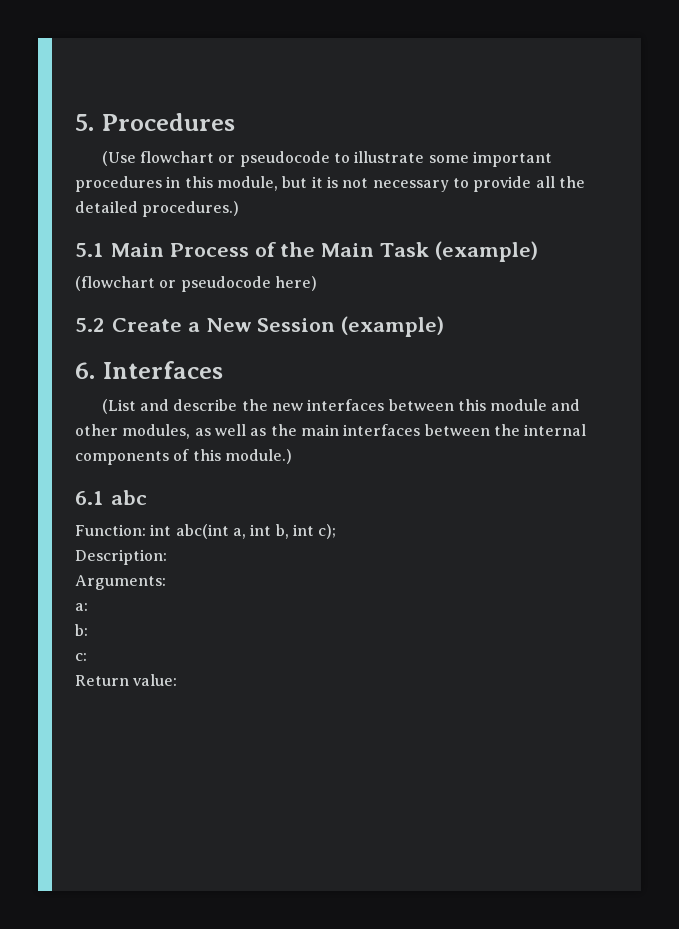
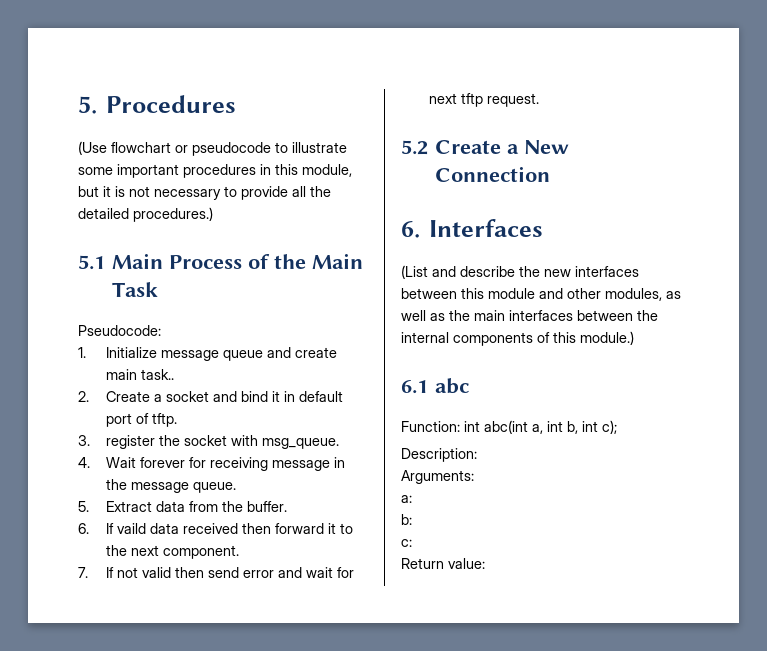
- 5.1 Main Process of the Main Task (example)
- (flowchart or pseudocode here)
+ 5.1 Main Process of the Main Task
+ Pseudocode:
+ 1. Initialize message queue and create main task..
+ 2. Create a socket and bind it in default port of tftp.
+ 3. register the socket with msg_queue.
+ 4. Wait forever for receiving message in the message queue.
+ 5. Extract data from the buffer.
+ 6. If vaild data received then forward it to the next component.
+ 7. If not valid then send error and wait for next tftp request.
- 5.2 Create a New Session (example)
+ 5.2 Create a New Connection

